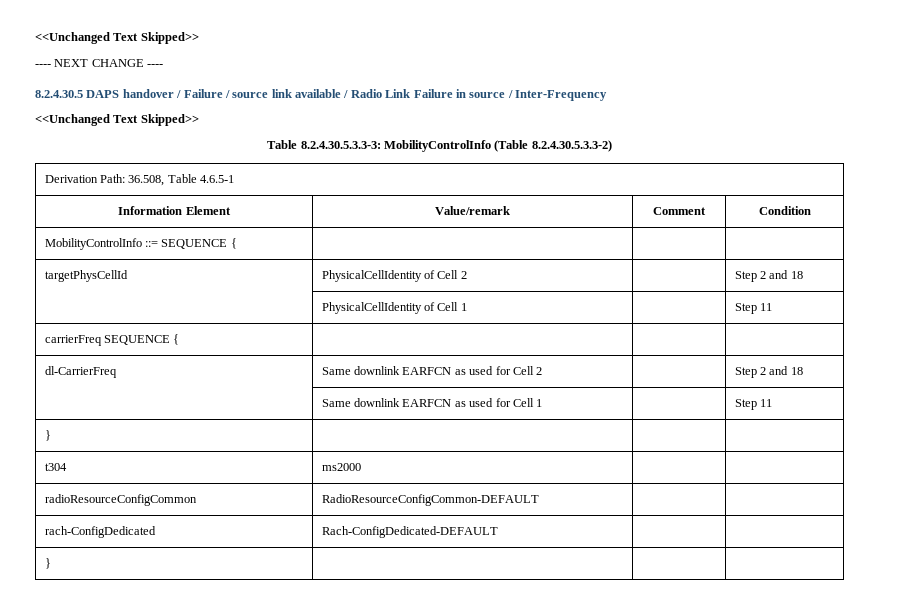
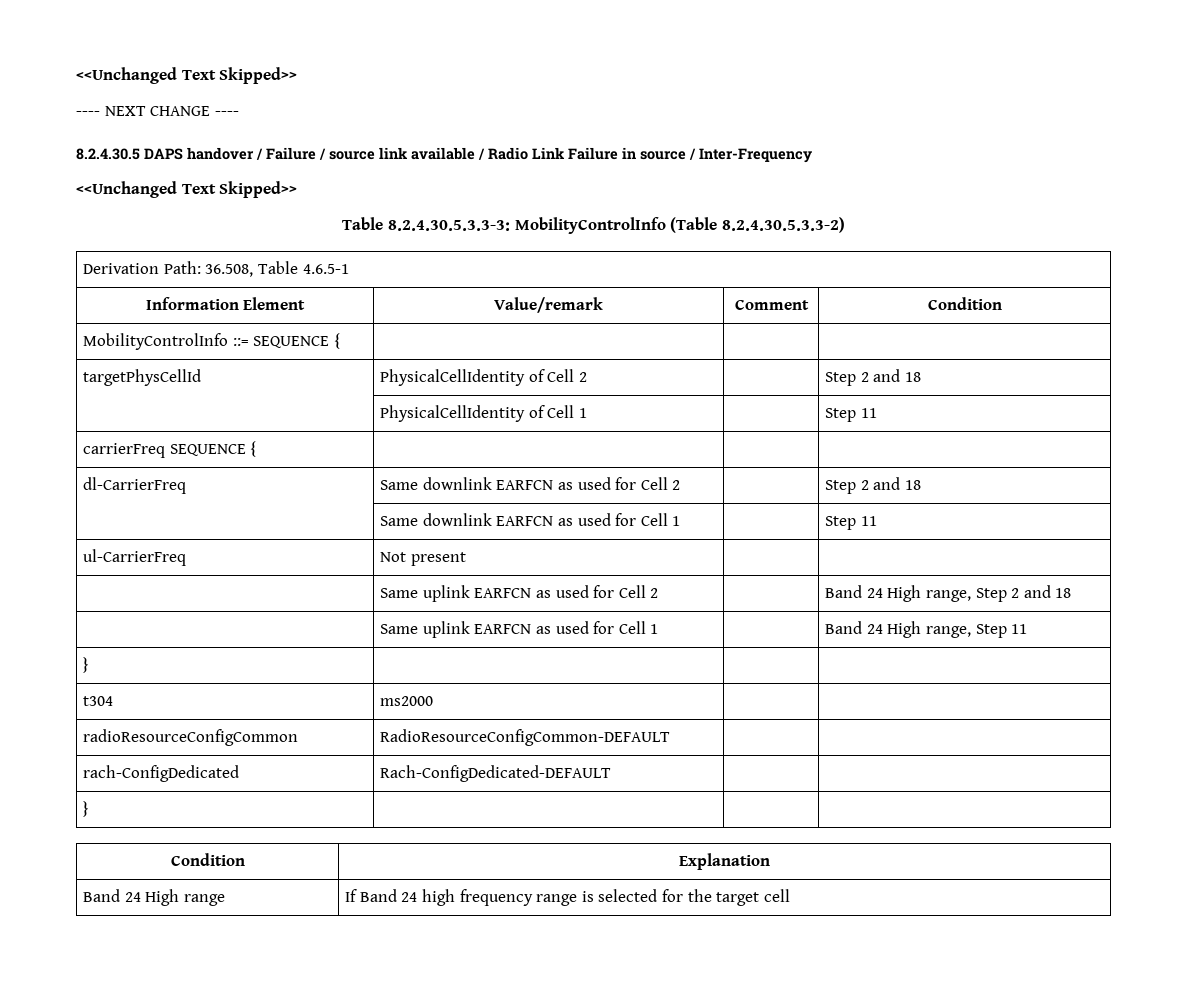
+ ul-CarrierFreq | Not present | |
+ | Same uplink EARFCN as used for Cell 2 | | Band 24 High range, Step 2 and 18
+ | Same uplink EARFCN as used for Cell 1 | | Band 24 High range, Step 11
+ Condition | Explanation
+ Band 24 High range | If Band 24 high frequency range is selected for the target cell

